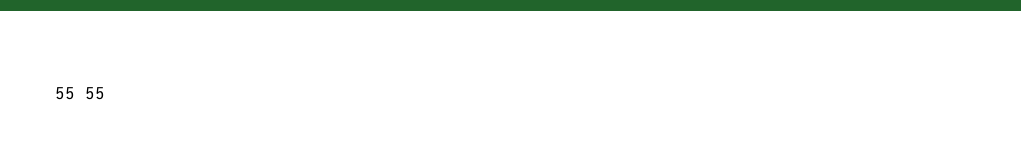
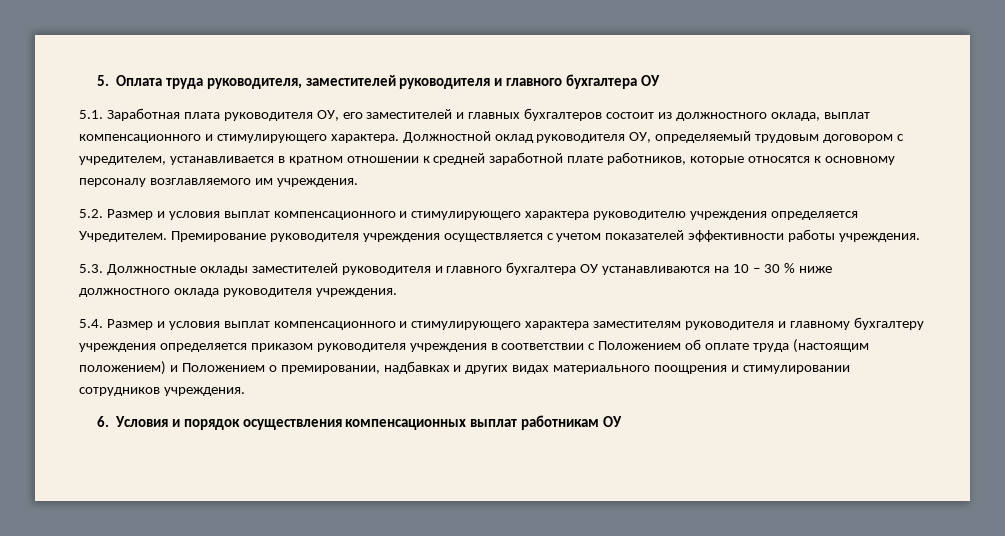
- 55 55
+ 5. Оплата труда руководителя, заместителей руководителя и главного бухгалтера ОУ
+ 5.1. Заработная плата руководителя ОУ, его заместителей и главных бухгалтеров состоит из должностного оклада, выплат компенсационного и стимулирующего характера. Должностной оклад руководителя ОУ, определяемый трудовым договором с учредителем, устанавливается в кратном отношении к средней заработной плате работников, которые относятся к основному персоналу возглавляемого им учреждения.
+ 5.2. Размер и условия выплат компенсационного и стимулирующего характера руководителю учреждения определяется Учредителем. Премирование руководителя учреждения осуществляется с учетом показателей эффективности работы учреждения.
+ 5.3. Должностные оклады заместителей руководителя и главного бухгалтера ОУ устанавливаются на 10 – 30 % ниже должностного оклада руководителя учреждения.
+ 5.4. Размер и условия выплат компенсационного и стимулирующего характера заместителям руководителя и главному бухгалтеру учреждения определяется приказом руководителя учреждения в соответствии с Положением об оплате труда (настоящим положением) и Положением о премировании, надбавках и других видах материального поощрения и стимулировании сотрудников учреждения.
+ 6. Условия и порядок осуществления компенсационных выплат работникам ОУ

